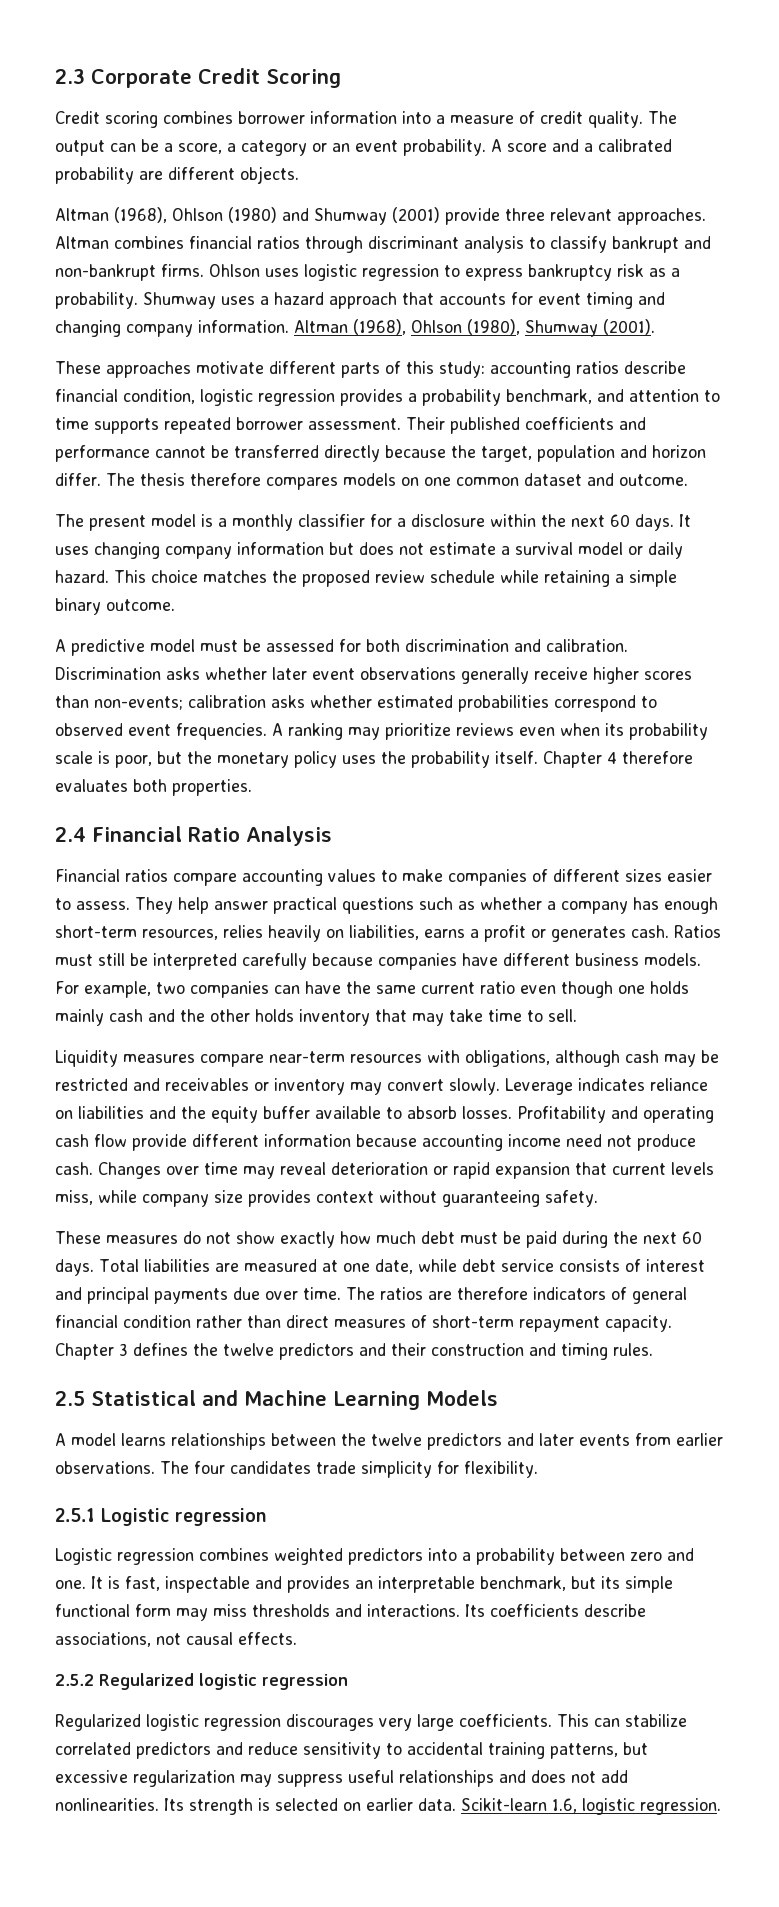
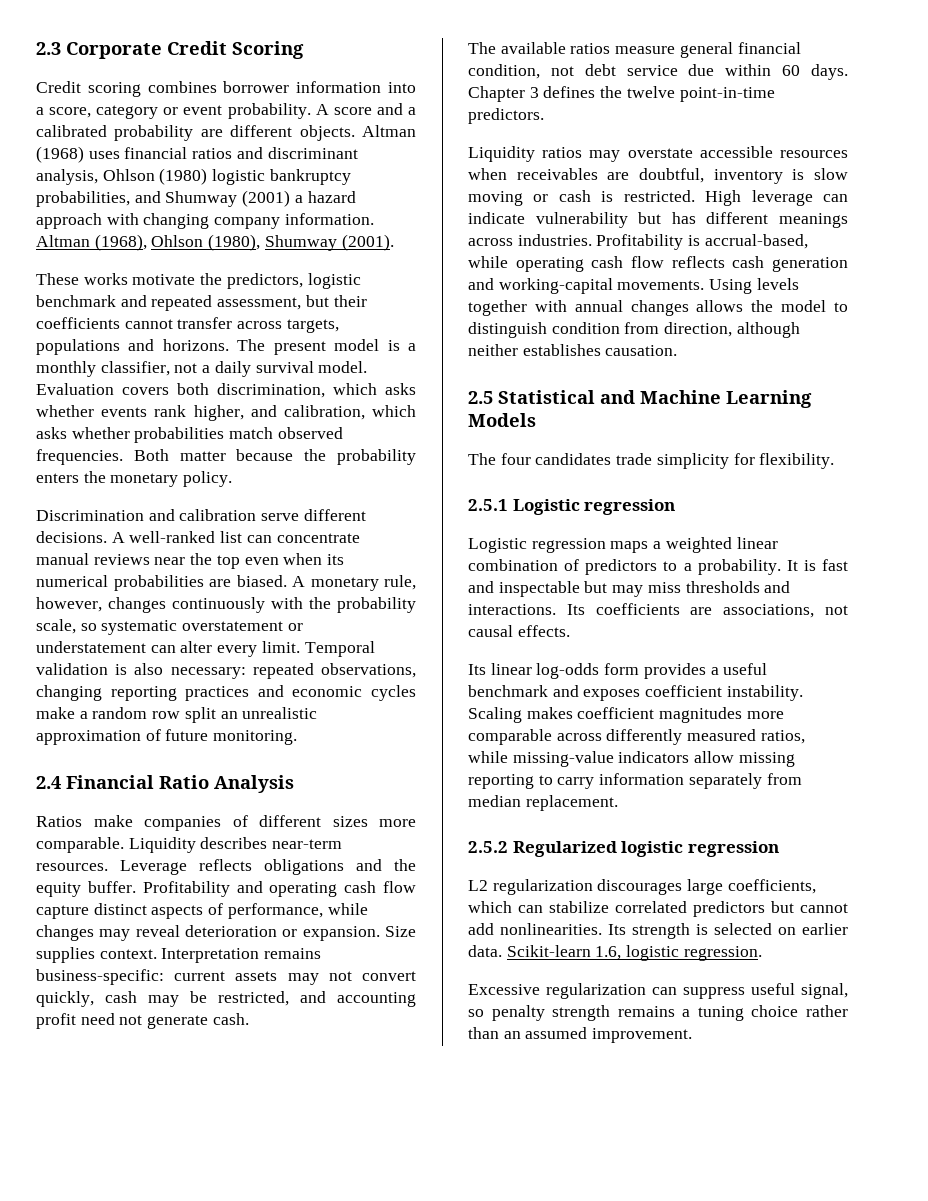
- Credit scoring combines borrower information into a measure of credit quality. The output can be a score, a category or an event probability.
+ Credit scoring combines borrower information into a score, category or event probability.
- A score and a calibrated probability are different objects.
- Altman (1968), Ohlson (1980) and Shumway (2001) provide three relevant approaches. Altman combines financial ratios through discriminant analysis to classify bankrupt and non-bankrupt firms. Ohlson uses logistic regression to express bankruptcy risk as a probability. Shumway uses a hazard approach that accounts for event timing and changing company information.
+ A score and a calibrated probability are different objects. Altman (1968) uses financial ratios and discriminant analysis, Ohlson (1980) logistic bankruptcy probabilities, and Shumway (2001) a hazard approach with changing company information.
- These approaches motivate different parts of this study: accounting ratios describe financial condition, logistic regression provides a probability benchmark, and attention to time supports repeated borrower assessment. Their published coefficients and performance cannot be transferred directly because the target, population and horizon differ. The thesis therefore compares models on one common dataset and outcome.
- The present model is a monthly classifier for a disclosure within the next 60 days. It uses changing company information but does not estimate a survival model or daily hazard. This choice matches the proposed review schedule while retaining a simple binary outcome.
- A predictive model must be assessed for both discrimination and calibration. Discrimination asks whether later event observations generally receive higher scores than non-events; calibration asks whether estimated probabilities correspond to observed event frequencies. A ranking may prioritize reviews even when its probability scale is poor, but the monetary policy uses the probability itself. Chapter 4 therefore evaluates both properties.
+ These works motivate the predictors, logistic benchmark and repeated assessment, but their coefficients cannot transfer across targets, populations and horizons. The present model is a monthly classifier, not a daily survival model. Evaluation covers both discrimination, which asks whether events rank higher, and calibration, which asks whether probabilities match observed frequencies. Both matter because the probability enters the monetary policy.
+ Discrimination and calibration serve different decisions. A well-ranked list can concentrate manual reviews near the top even when its numerical probabilities are biased. A monetary rule, however, changes continuously with the probability scale, so systematic overstatement or understatement can alter every limit. Temporal validation is also necessary: repeated observations, changing reporting practices and economic cycles make a random row split an unrealistic approximation of future monitoring.
  2.4 Financial Ratio Analysis
- Financial ratios compare accounting values to make companies of different sizes easier to assess. They help answer practical questions such as whether a company has enough short-term resources, relies heavily on liabilities, earns a profit or generates cash. Ratios must still be interpreted carefully because companies have different business models. For example, two companies can have the same current ratio even though one holds mainly cash and the other holds inventory that may take time to sell.
- Liquidity measures compare near-term resources with obligations, although cash may be restricted and receivables or inventory may convert slowly. Leverage indicates reliance on liabilities and the equity buffer available to absorb losses.
+ Ratios make companies of different sizes more comparable. Liquidity describes near-term resources. Leverage reflects obligations and the equity buffer.
- Profitability and operating cash flow provide different information because accounting income need not produce cash. Changes over time may reveal deterioration or rapid expansion that current levels miss, while company size provides context without guaranteeing safety.
- These measures do not show exactly how much debt must be paid during the next 60 days. Total liabilities are measured at one date, while debt service consists of interest and principal payments due over time. The ratios are therefore indicators of general financial condition rather than direct measures of short-term repayment capacity.
+ Profitability and operating cash flow capture distinct aspects of performance, while changes may reveal deterioration or expansion. Size supplies context. Interpretation remains business-specific: current assets may not convert quickly, cash may be restricted, and accounting profit need not generate cash.
+ The available ratios measure general financial condition, not debt service due within 60 days.
- Chapter 3 defines the twelve predictors and their construction and timing rules.
+ Chapter 3 defines the twelve point-in-time predictors.
+ Liquidity ratios may overstate accessible resources when receivables are doubtful, inventory is slow moving or cash is restricted. High leverage can indicate vulnerability but has different meanings across industries. Profitability is accrual-based, while operating cash flow reflects cash generation and working-capital movements. Using levels together with annual changes allows the model to distinguish condition from direction, although neither establishes causation.
- A model learns relationships between the twelve predictors and later events from earlier observations.
- Logistic regression combines weighted predictors into a probability between zero and one. It is fast, inspectable and provides an interpretable benchmark, but its simple functional form may miss thresholds and interactions.
+ Logistic regression maps a weighted linear combination of predictors to a probability. It is fast and inspectable but may miss thresholds and interactions.
- Its coefficients describe associations, not causal effects.
+ Its coefficients are associations, not causal effects.
+ Its linear log-odds form provides a useful benchmark and exposes coefficient instability. Scaling makes coefficient magnitudes more comparable across differently measured ratios, while missing-value indicators allow missing reporting to carry information separately from median replacement.
  2.5.2 Regularized logistic regression
- Regularized logistic regression discourages very large coefficients. This can stabilize correlated predictors and reduce sensitivity to accidental training patterns, but excessive regularization may suppress useful relationships and does not add nonlinearities.
+ L2 regularization discourages large coefficients, which can stabilize correlated predictors but cannot add nonlinearities.
+ Excessive regularization can suppress useful signal, so penalty strength remains a tuning choice rather than an assumed improvement.

